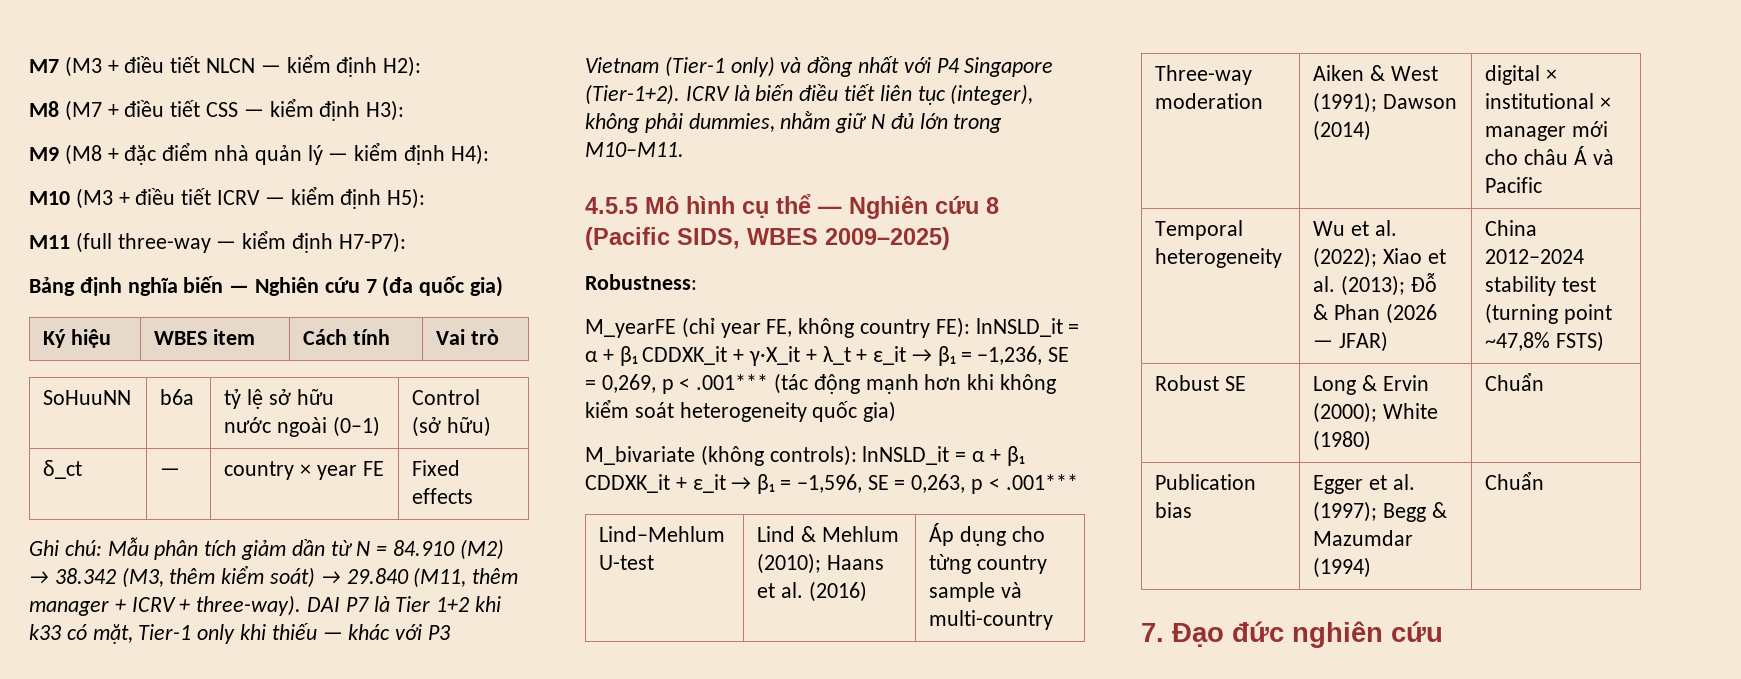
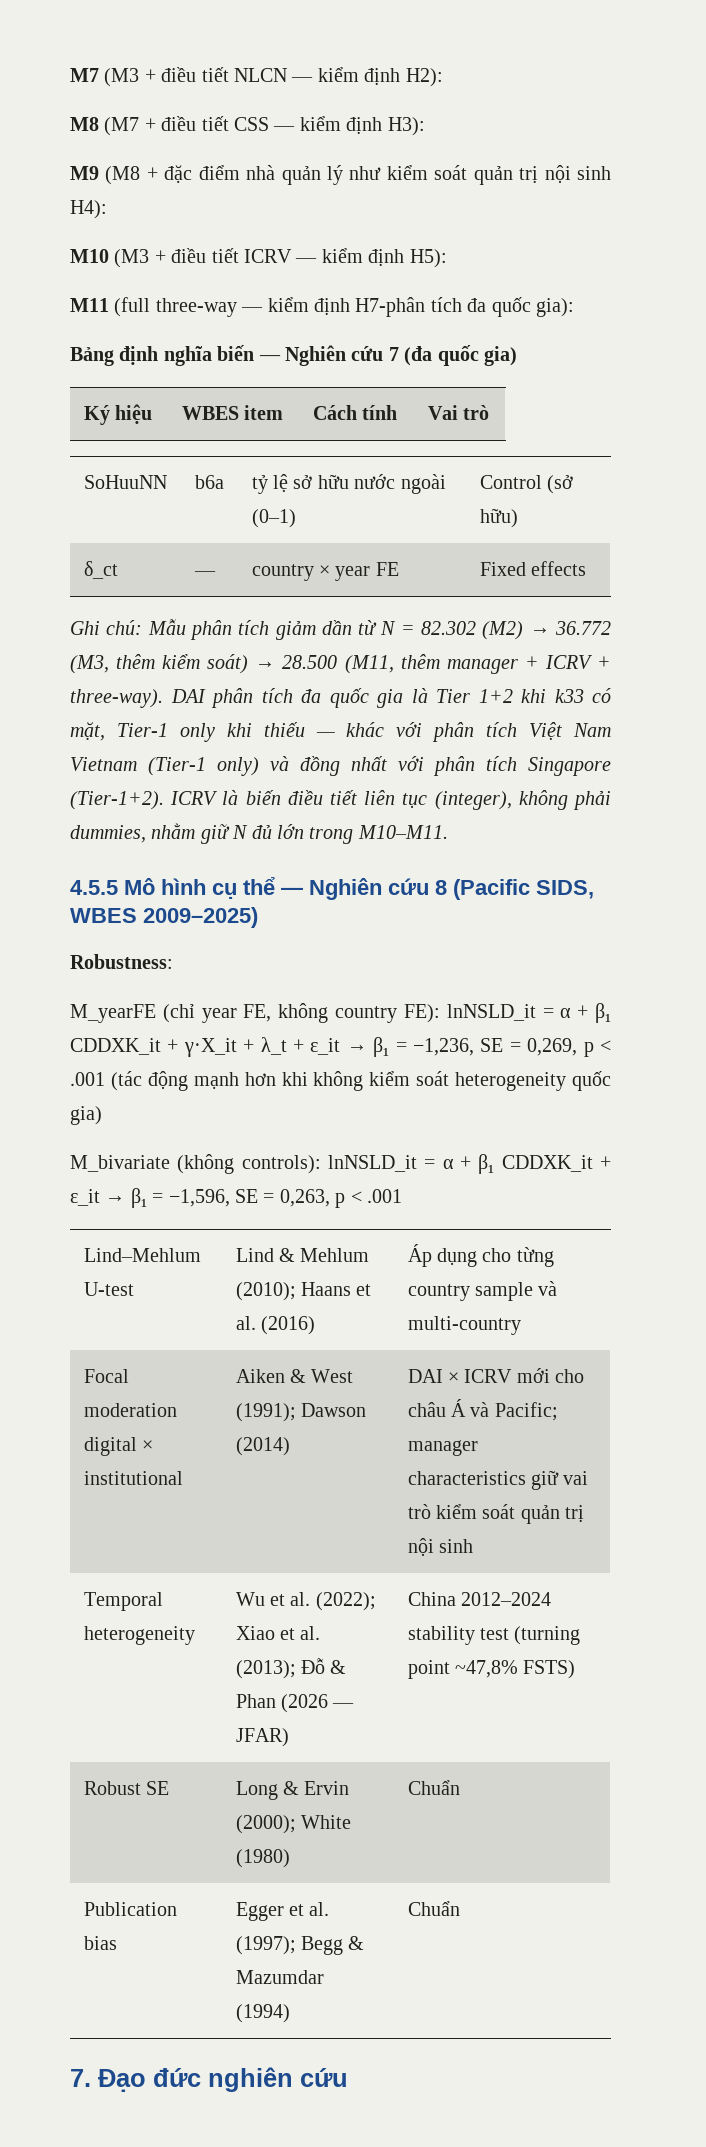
- M9 (M8 + đặc điểm nhà quản lý — kiểm định H4):
+ M9 (M8 + đặc điểm nhà quản lý như kiểm soát quản trị nội sinh H4):
- M11 (full three-way — kiểm định H7-P7):
+ M11 (full three-way — kiểm định H7-phân tích đa quốc gia):
- Ghi chú: Mẫu phân tích giảm dần từ N = 84.910 (M2) → 38.342 (M3, thêm kiểm soát) → 29.840 (M11, thêm manager + ICRV + three-way).
+ Ghi chú: Mẫu phân tích giảm dần từ N = 82.302 (M2) → 36.772 (M3, thêm kiểm soát) → 28.500 (M11, thêm manager + ICRV + three-way).
- DAI P7 là Tier 1+2 khi k33 có mặt, Tier-1 only khi thiếu — khác với P3 Vietnam (Tier-1 only) và đồng nhất với P4 Singapore (Tier-1+2).
+ DAI phân tích đa quốc gia là Tier 1+2 khi k33 có mặt, Tier-1 only khi thiếu — khác với phân tích Việt Nam Vietnam (Tier-1 only) và đồng nhất với phân tích Singapore (Tier-1+2).
- M_yearFE (chỉ year FE, không country FE): lnNSLD_it = α + β₁ CDDXK_it + γ·X_it + λ_t + ε_it → β₁ = −1,236, SE = 0,269, p < .001*** (tác động mạnh hơn khi không kiểm soát heterogeneity quốc gia)
+ M_yearFE (chỉ year FE, không country FE): lnNSLD_it = α + β₁ CDDXK_it + γ·X_it + λ_t + ε_it → β₁ = −1,236, SE = 0,269, p < .001 (tác động mạnh hơn khi không kiểm soát heterogeneity quốc gia)
- M_bivariate (không controls): lnNSLD_it = α + β₁ CDDXK_it + ε_it → β₁ = −1,596, SE = 0,263, p < .001***
+ M_bivariate (không controls): lnNSLD_it = α + β₁ CDDXK_it + ε_it → β₁ = −1,596, SE = 0,263, p < .001
- Three-way moderation | Aiken & West (1991); Dawson (2014) | digital × institutional × manager mới cho châu Á và Pacific
+ Focal moderation digital × institutional | Aiken & West (1991); Dawson (2014) | DAI × ICRV mới cho châu Á và Pacific; manager characteristics giữ vai trò kiểm soát quản trị nội sinh

